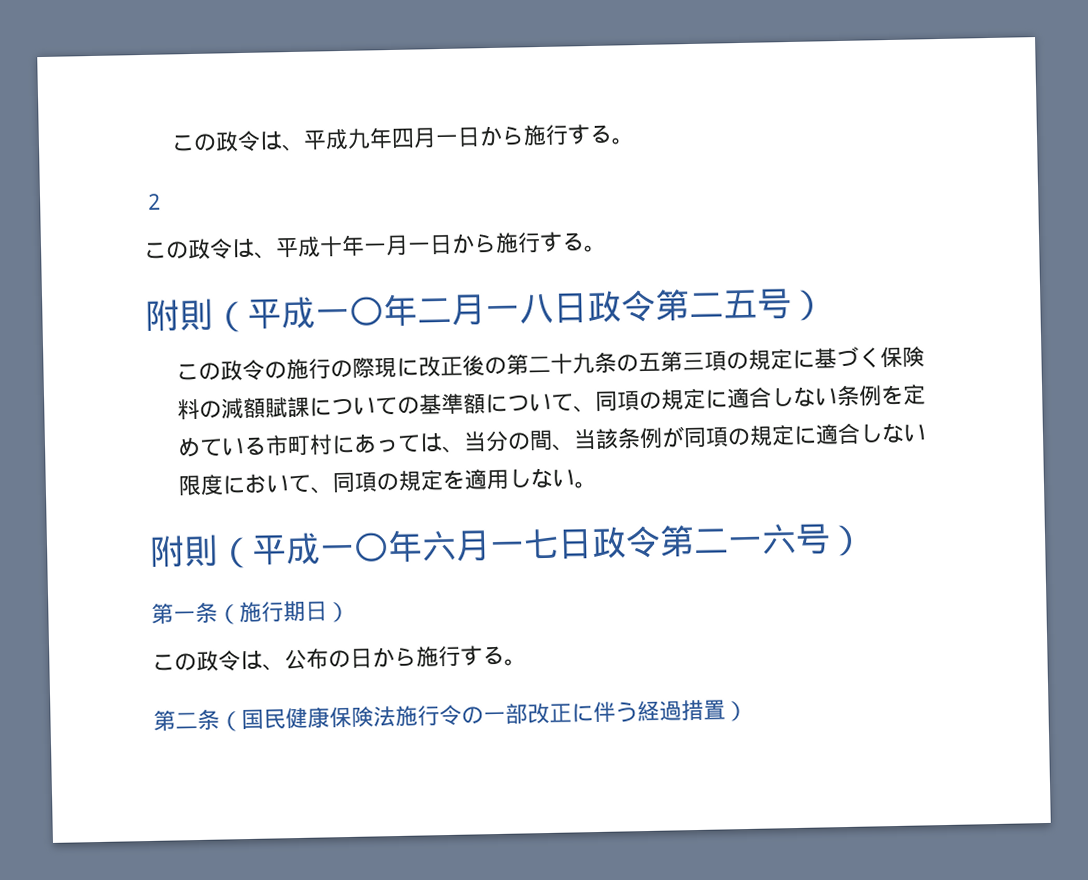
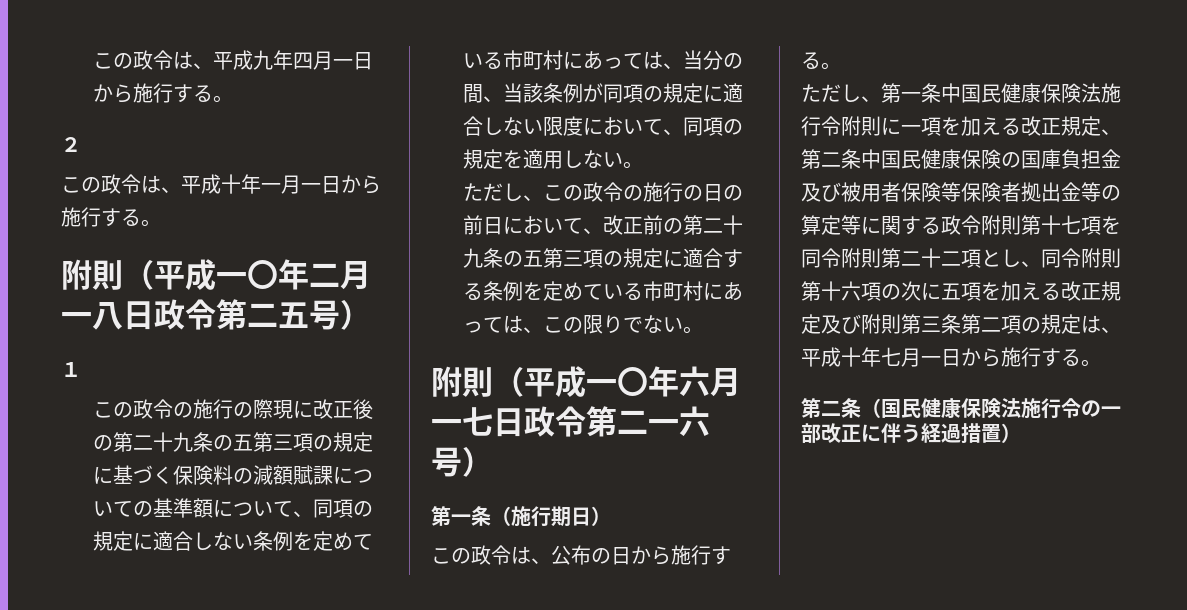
+ １
+ ただし、この政令の施行の日の前日において、改正前の第二十九条の五第三項の規定に適合する条例を定めている市町村にあっては、この限りでない。
+ ただし、第一条中国民健康保険法施行令附則に一項を加える改正規定、第二条中国民健康保険の国庫負担金及び被用者保険等保険者拠出金等の算定等に関する政令附則第十七項を同令附則第二十二項とし、同令附則第十六項の次に五項を加える改正規定及び附則第三条第二項の規定は、平成十年七月一日から施行する。

